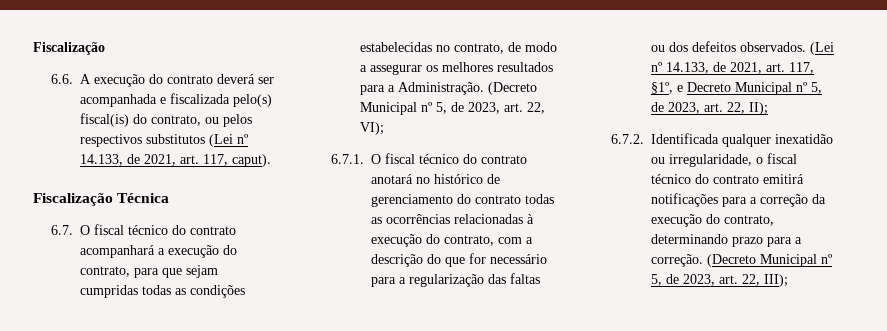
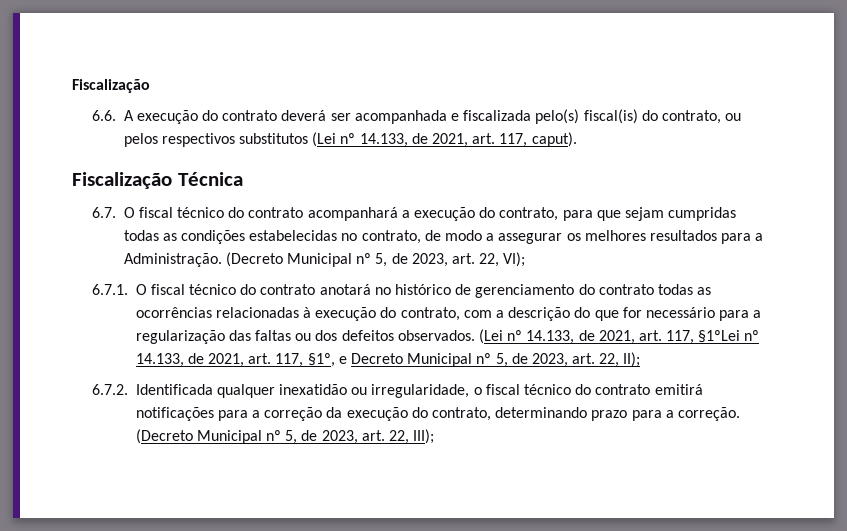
- (Lei nº 14.133, de 2021, art. 117, §1º, e Decreto Municipal nº 5, de 2023, art. 22, II);
+ (Lei nº 14.133, de 2021, art. 117, §1ºLei nº 14.133, de 2021, art. 117, §1º, e Decreto Municipal nº 5, de 2023, art. 22, II);

